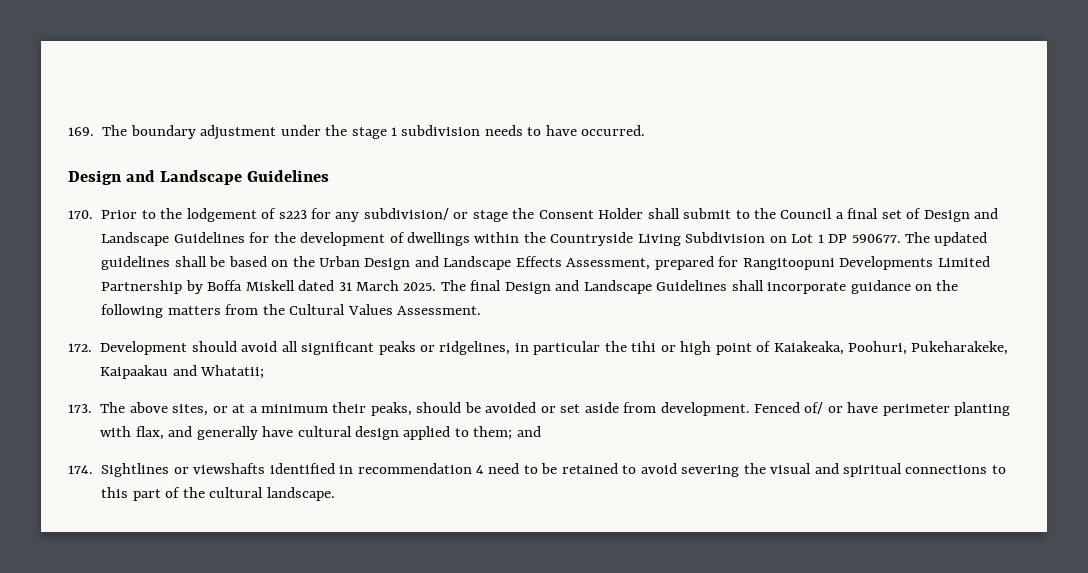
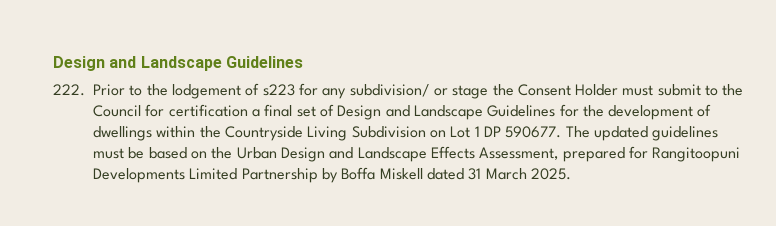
- 169. The boundary adjustment under the stage 1 subdivision needs to have occurred.
- 170. Prior to the lodgement of s223 for any subdivision/ or stage the Consent Holder shall submit to the Council a final set of Design and Landscape Guidelines for the development of dwellings within the Countryside Living Subdivision on Lot 1 DP 590677.
+ 222. Prior to the lodgement of s223 for any subdivision/ or stage the Consent Holder must submit to the Council for certification a final set of Design and Landscape Guidelines for the development of dwellings within the Countryside Living Subdivision on Lot 1 DP 590677.
- The updated guidelines shall be based on the Urban Design and Landscape Effects Assessment, prepared for Rangitoopuni Developments Limited Partnership by Boffa Miskell dated 31 March 2025. The final Design and Landscape Guidelines shall incorporate guidance on the following matters from the Cultural Values Assessment.
- 172. Development should avoid all significant peaks or ridgelines, in particular the tihi or high point of Kaiakeaka, Poohuri, Pukeharakeke, Kaipaakau and Whatatii;
- 173. The above sites, or at a minimum their peaks, should be avoided or set aside from development. Fenced of/ or have perimeter planting with flax, and generally have cultural design applied to them; and
- 174. Sightlines or viewshafts identified in recommendation 4 need to be retained to avoid severing the visual and spiritual connections to this part of the cultural landscape.
+ The updated guidelines must be based on the Urban Design and Landscape Effects Assessment, prepared for Rangitoopuni Developments Limited Partnership by Boffa Miskell dated 31 March 2025.

